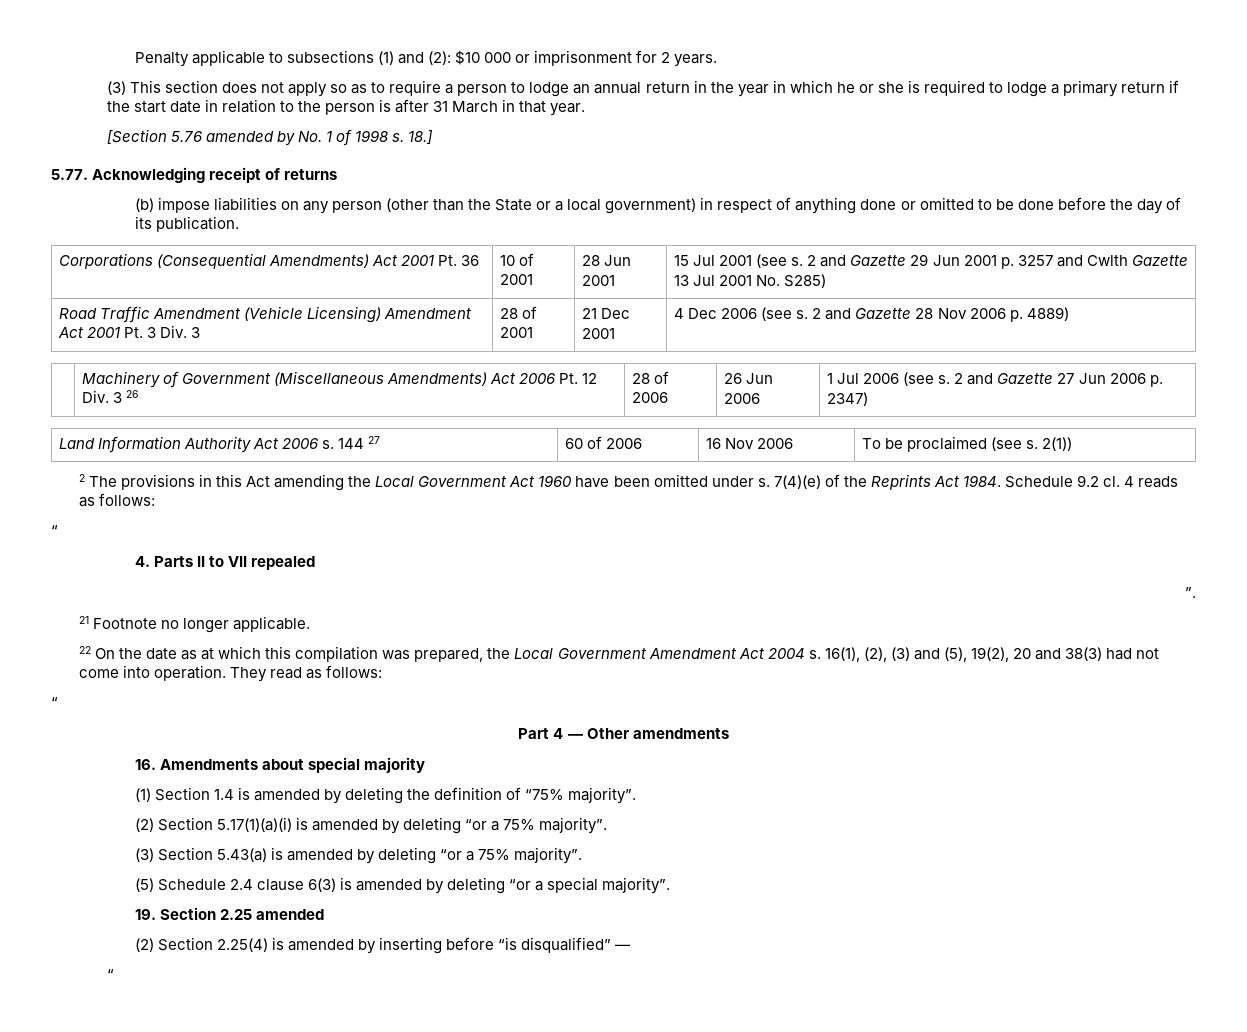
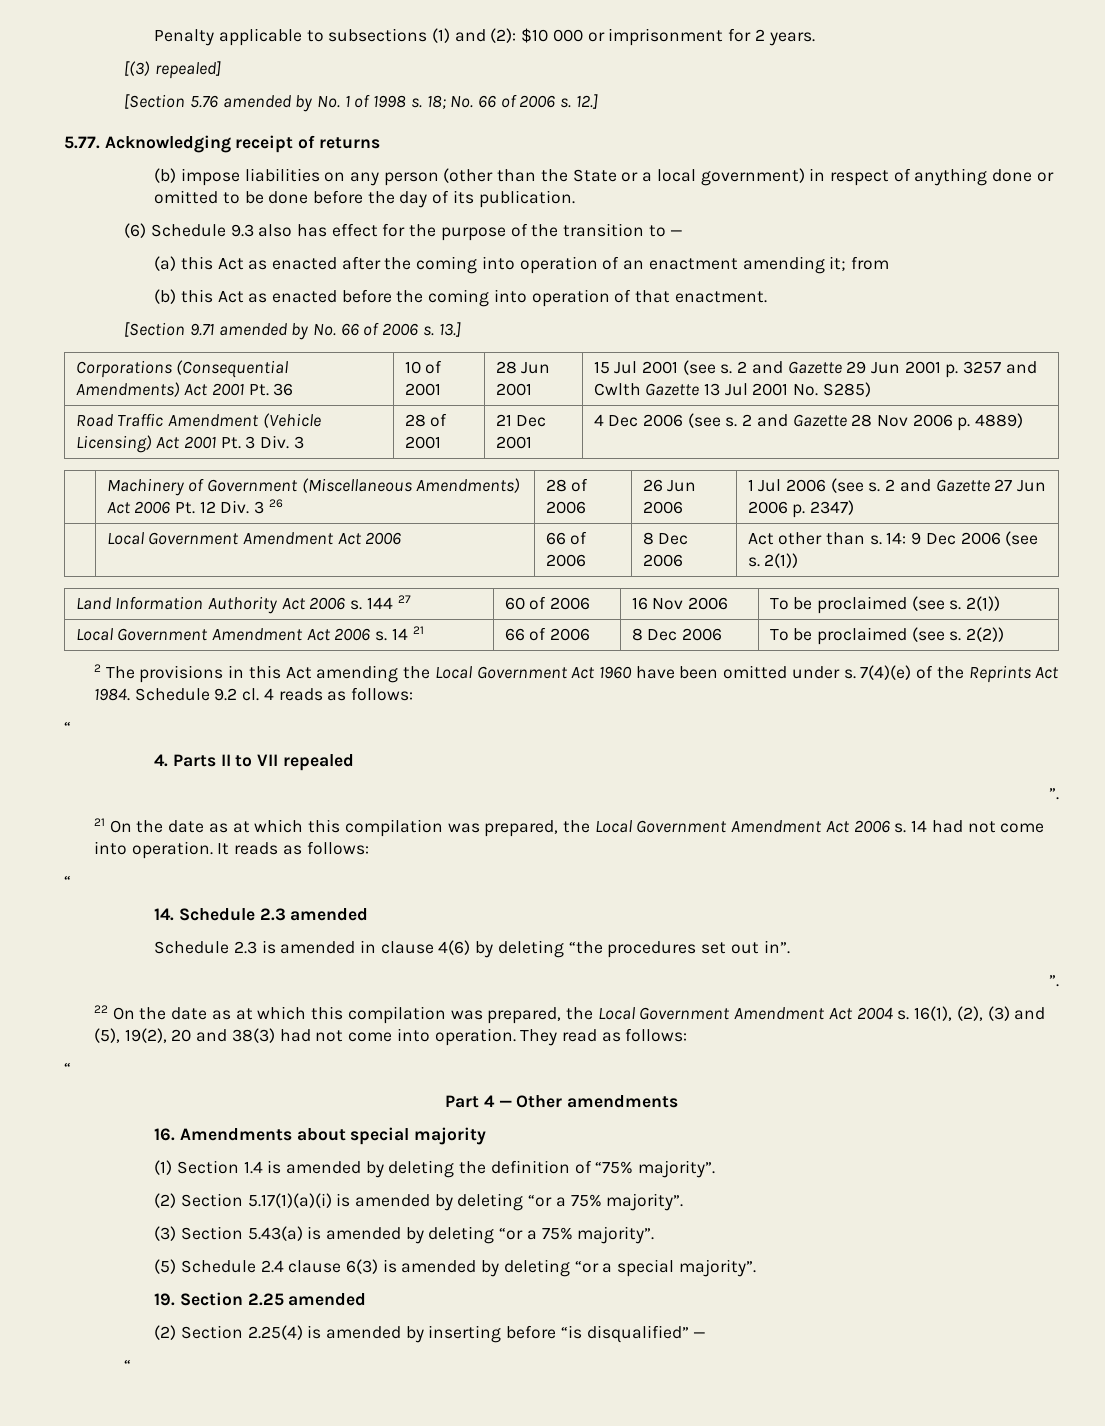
- (3) This section does not apply so as to require a person to lodge an annual return in the year in which he or she is required to lodge a primary return if the start date in relation to the person is after 31 March in that year.
+ [(3) repealed]
- 18.]
+ 18; No. 66 of 2006 s. 12.]
+ (6) Schedule 9.3 also has effect for the purpose of the transition to —
+ (a) this Act as enacted after the coming into operation of an enactment amending it; from
+ (b) this Act as enacted before the coming into operation of that enactment.
+ [Section 9.71 amended by No. 66 of 2006 s. 13.]
- Road Traffic Amendment (Vehicle Licensing) Amendment Act 2001 Pt. 3 Div. 3 | 28 of 2001 | 21 Dec 2001 | 4 Dec 2006 (see s. 2 and Gazette 28 Nov 2006 p. 4889)
+ Road Traffic Amendment (Vehicle Licensing) Act 2001 Pt. 3 Div. 3 | 28 of 2001 | 21 Dec 2001 | 4 Dec 2006 (see s. 2 and Gazette 28 Nov 2006 p. 4889)
+ | Local Government Amendment Act 2006 | 66 of 2006 | 8 Dec 2006 | Act other than s. 14: 9 Dec 2006 (see s. 2(1))
+ Local Government Amendment Act 2006 s. 14 21 | 66 of 2006 | 8 Dec 2006 | To be proclaimed (see s. 2(2))
- 21 Footnote no longer applicable.
+ 21 On the date as at which this compilation was prepared, the Local Government Amendment Act 2006 s. 14 had not come into operation. It reads as follows:
+ “
+ 14. Schedule 2.3 amended
+ Schedule 2.3 is amended in clause 4(6) by deleting “the procedures set out in”.
+ ”.

